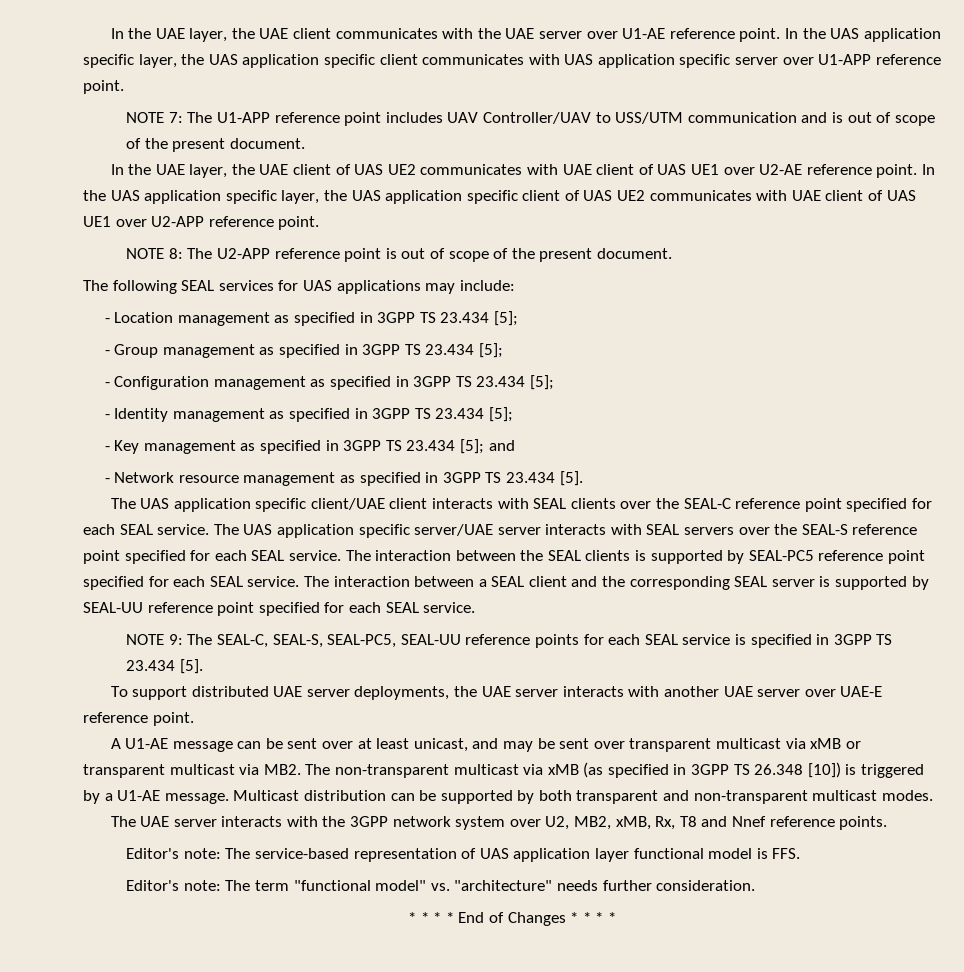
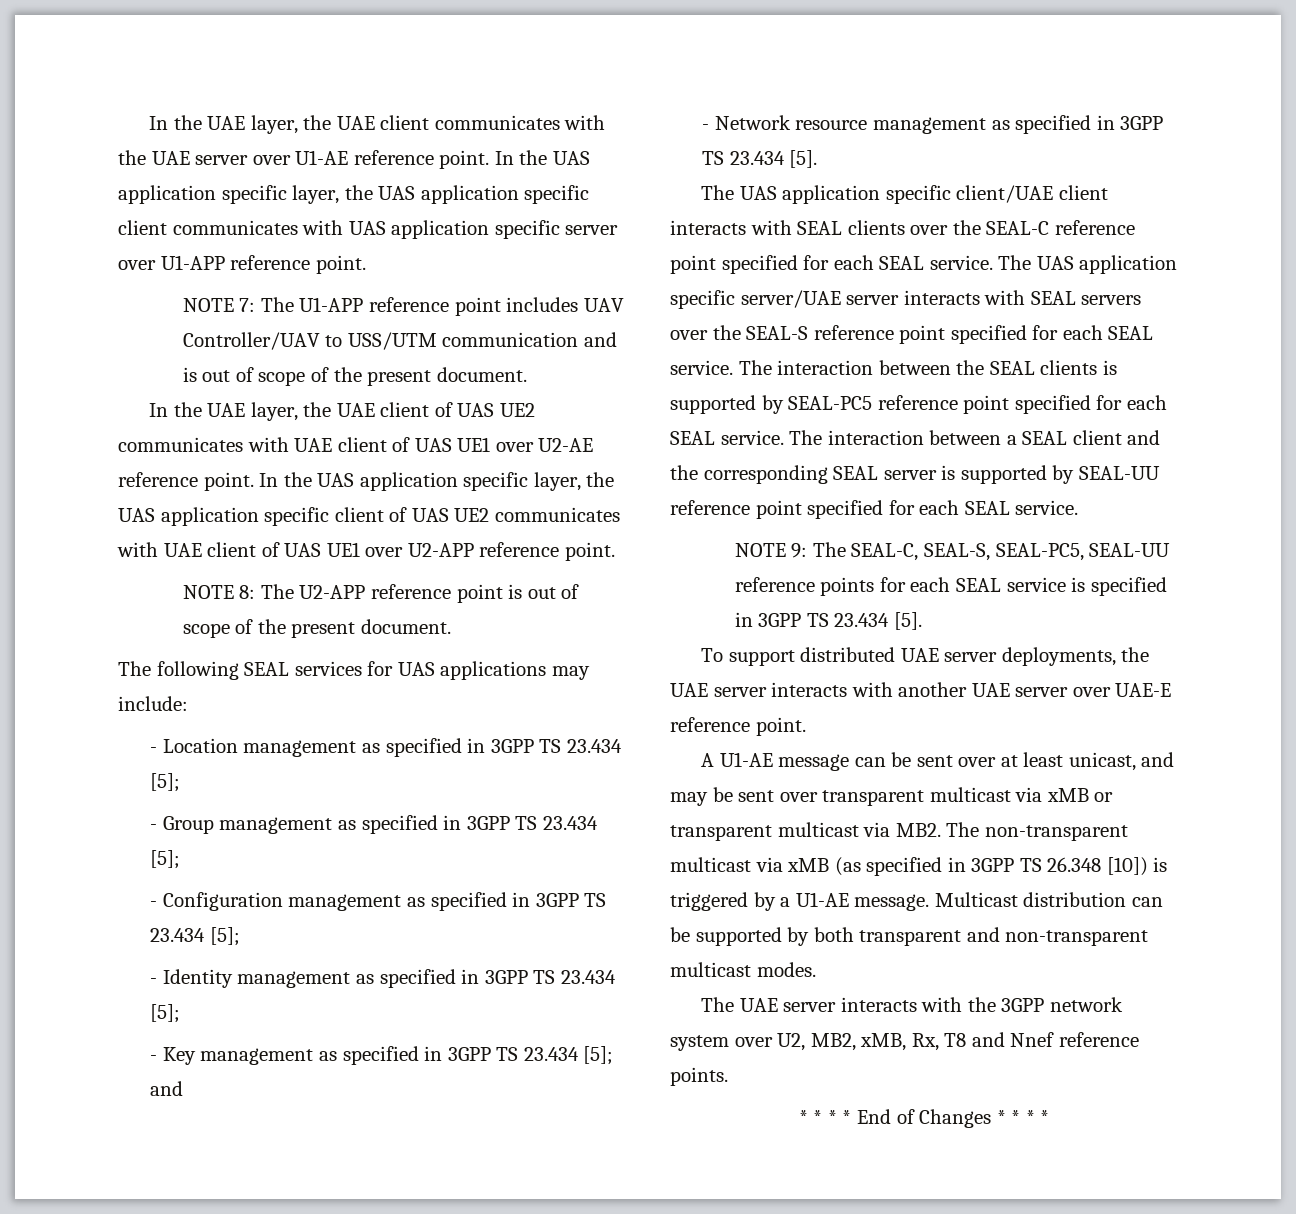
- Editor's note: The service-based representation of UAS application layer functional model is FFS.
- Editor's note: The term "functional model" vs. "architecture" needs further consideration.

